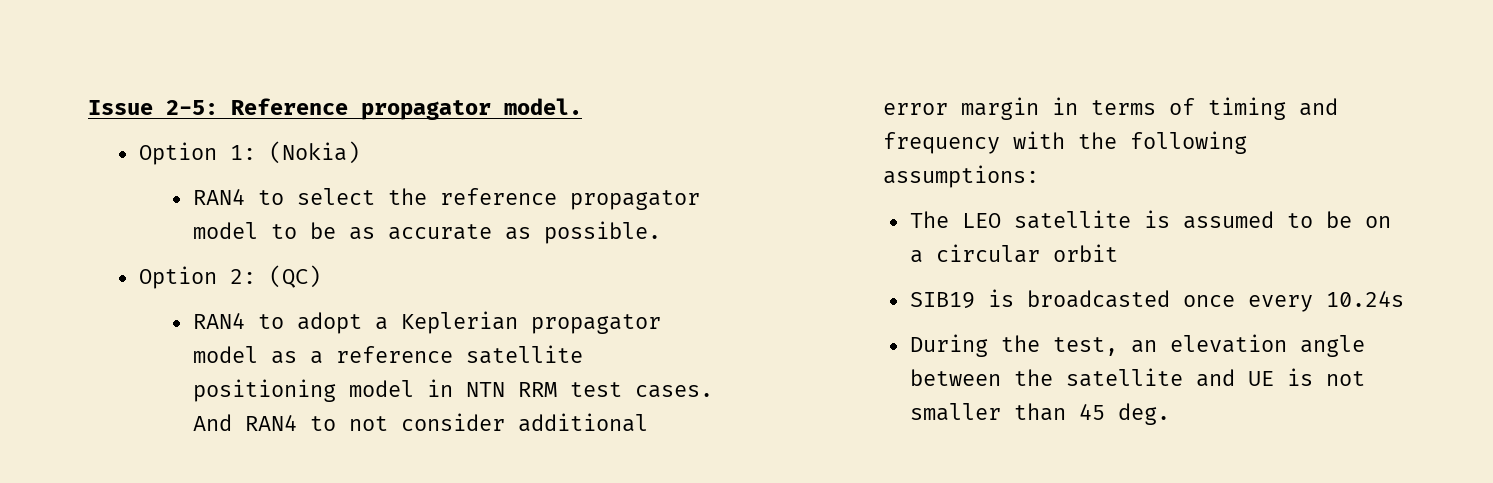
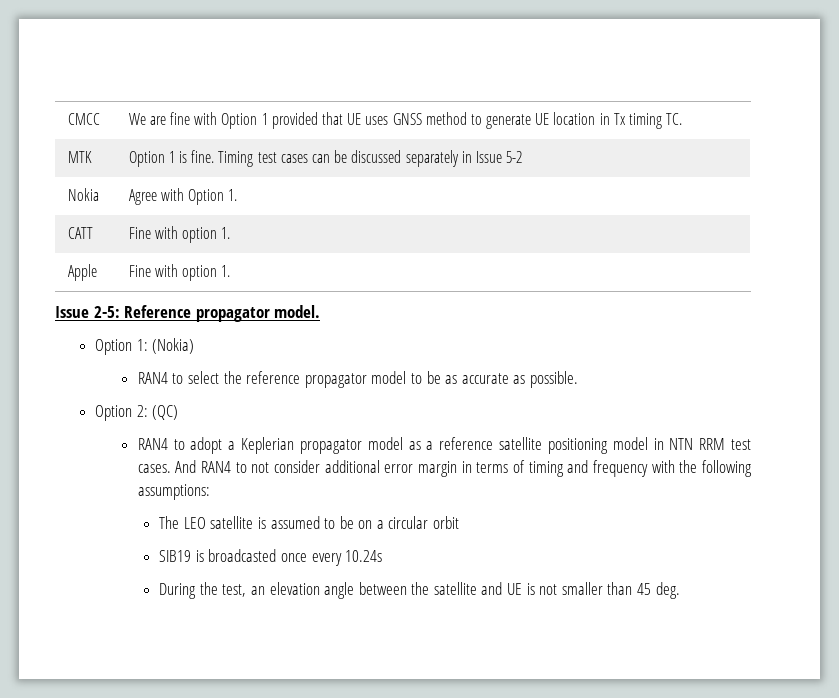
+ CMCC | We are fine with Option 1 provided that UE uses GNSS method to generate UE location in Tx timing TC.
+ MTK | Option 1 is fine. Timing test cases can be discussed separately in Issue 5-2
+ Nokia | Agree with Option 1.
+ CATT | Fine with option 1.
+ Apple | Fine with option 1.

